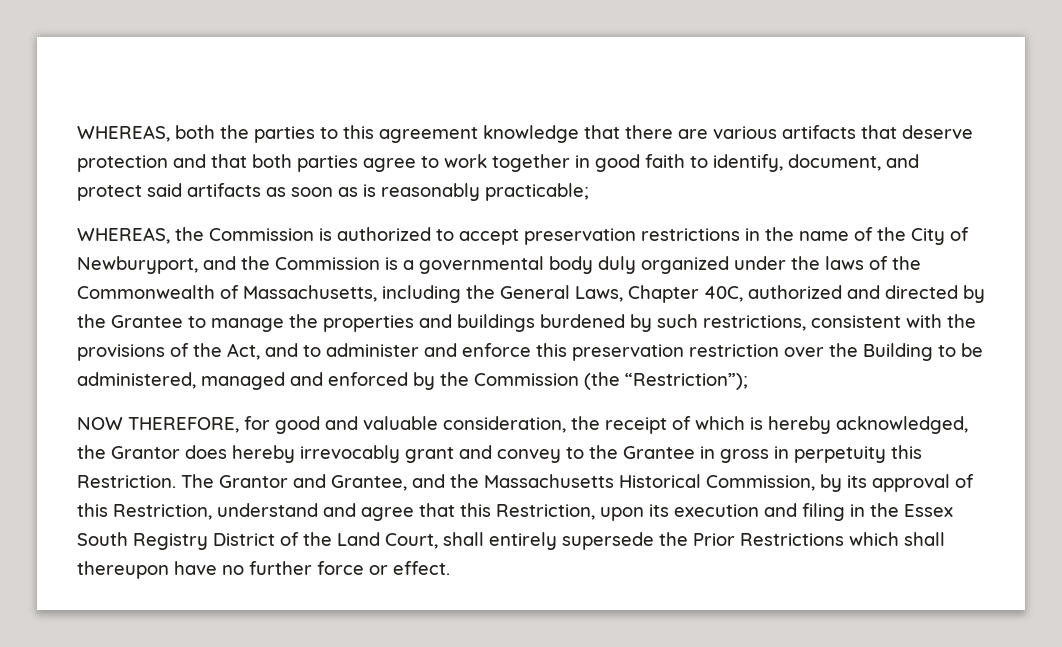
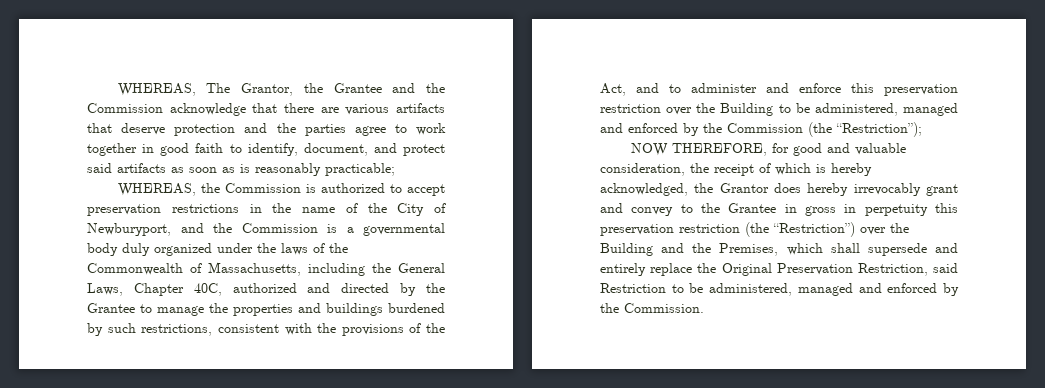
- WHEREAS, both the parties to this agreement knowledge that there are various artifacts that deserve protection and that both parties agree to work together in good faith to identify, document, and protect said artifacts as soon as is reasonably practicable;
+ WHEREAS, The Grantor, the Grantee and the Commission acknowledge that there are various artifacts that deserve protection and the parties agree to work together in good faith to identify, document, and protect said artifacts as soon as is reasonably practicable;
- NOW THEREFORE, for good and valuable consideration, the receipt of which is hereby acknowledged, the Grantor does hereby irrevocably grant and convey to the Grantee in gross in perpetuity this Restriction. The Grantor and Grantee, and the Massachusetts Historical Commission, by its approval of this Restriction, understand and agree that this Restriction, upon its execution and filing in the Essex South Registry District of the Land Court, shall entirely supersede the Prior Restrictions which shall thereupon have no further force or effect.
+ NOW THEREFORE, for good and valuable consideration, the receipt of which is hereby acknowledged, the Grantor does hereby irrevocably grant and convey to the Grantee in gross in perpetuity this preservation restriction (the “Restriction”) over the Building and the Premises, which shall supersede and entirely replace the Original Preservation Restriction, said Restriction to be administered, managed and enforced by the Commission.

